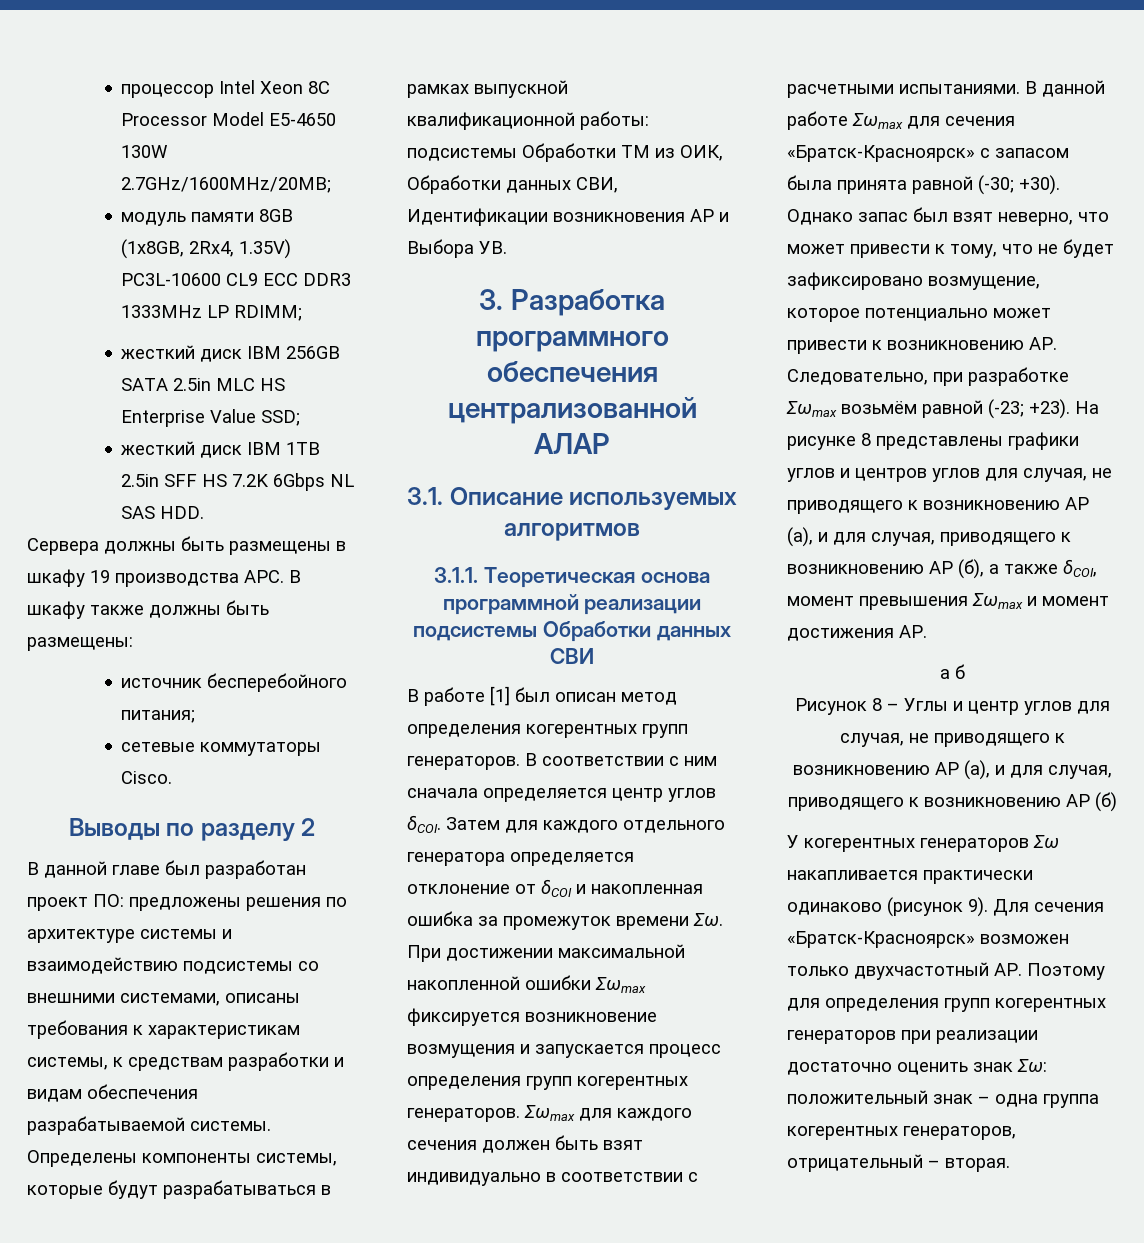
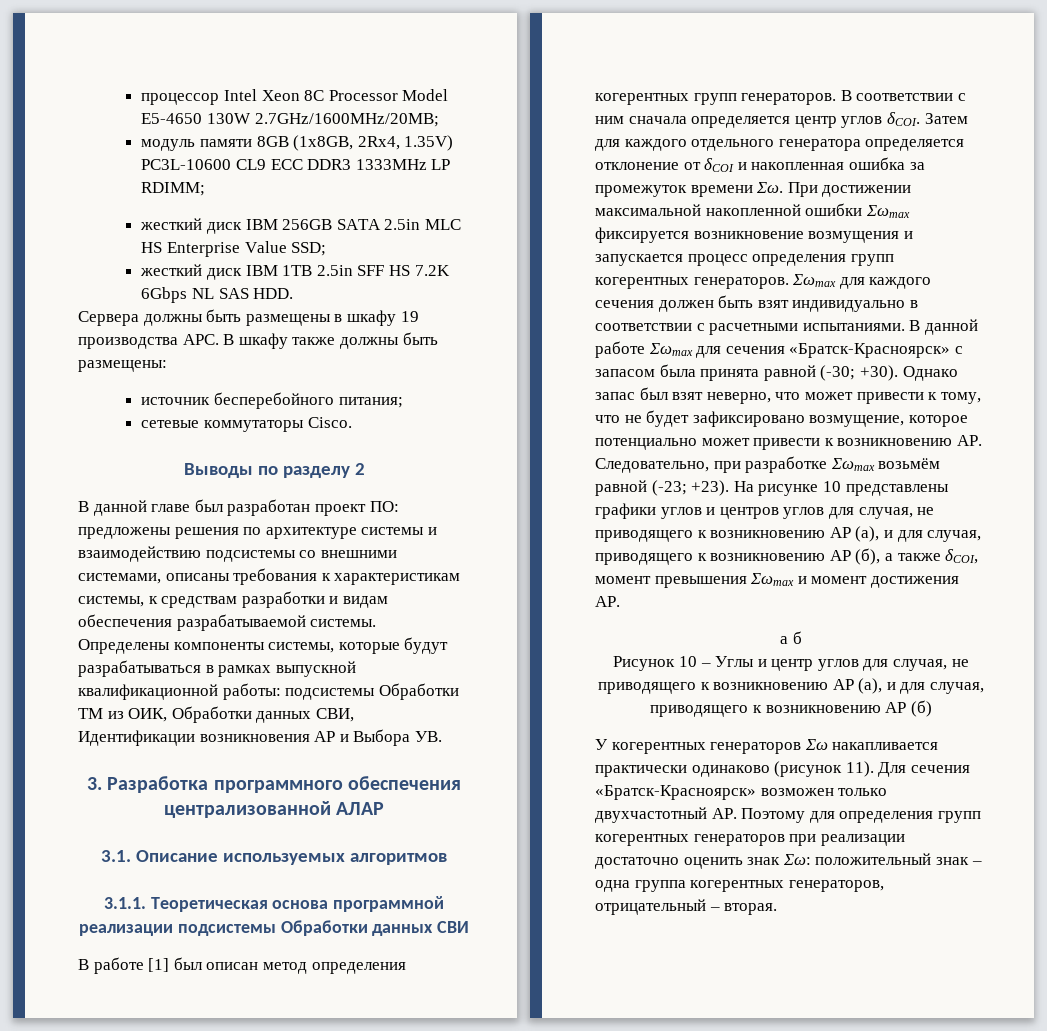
- На рисунке 8 представлены графики углов и центров углов для случая, не приводящего к возникновению АР (а), и для случая, приводящего к возникновению АР (б), а также δCOI, момент превышения Σωmax и момент достижения АР.
+ На рисунке 10 представлены графики углов и центров углов для случая, не приводящего к возникновению АР (а), и для случая, приводящего к возникновению АР (б), а также δCOI, момент превышения Σωmax и момент достижения АР.
- Рисунок 8 – Углы и центр углов для случая, не приводящего к возникновению АР (а), и для случая, приводящего к возникновению АР (б)
+ Рисунок 10 – Углы и центр углов для случая, не приводящего к возникновению АР (а), и для случая, приводящего к возникновению АР (б)
- У когерентных генераторов Σω накапливается практически одинаково (рисунок 9).
+ У когерентных генераторов Σω накапливается практически одинаково (рисунок 11).

